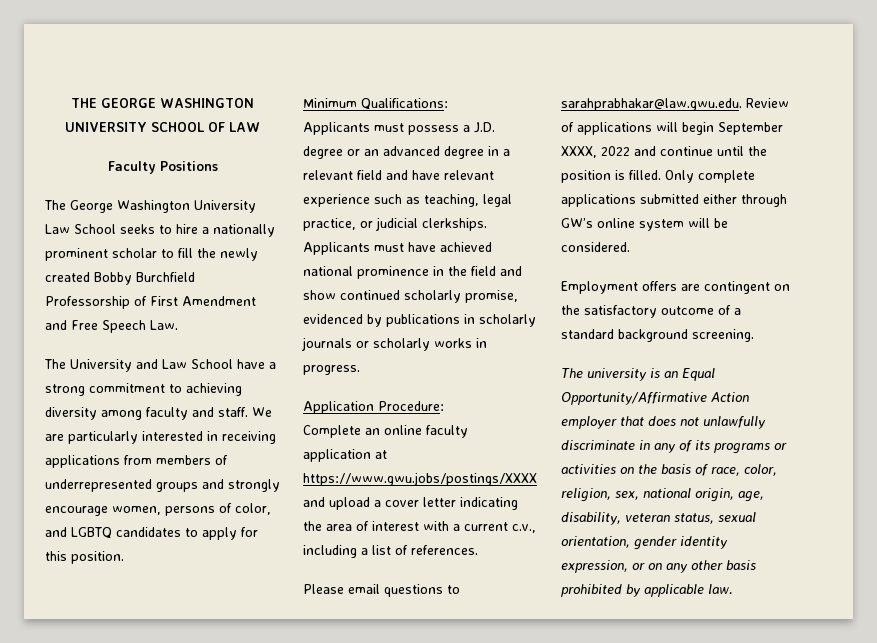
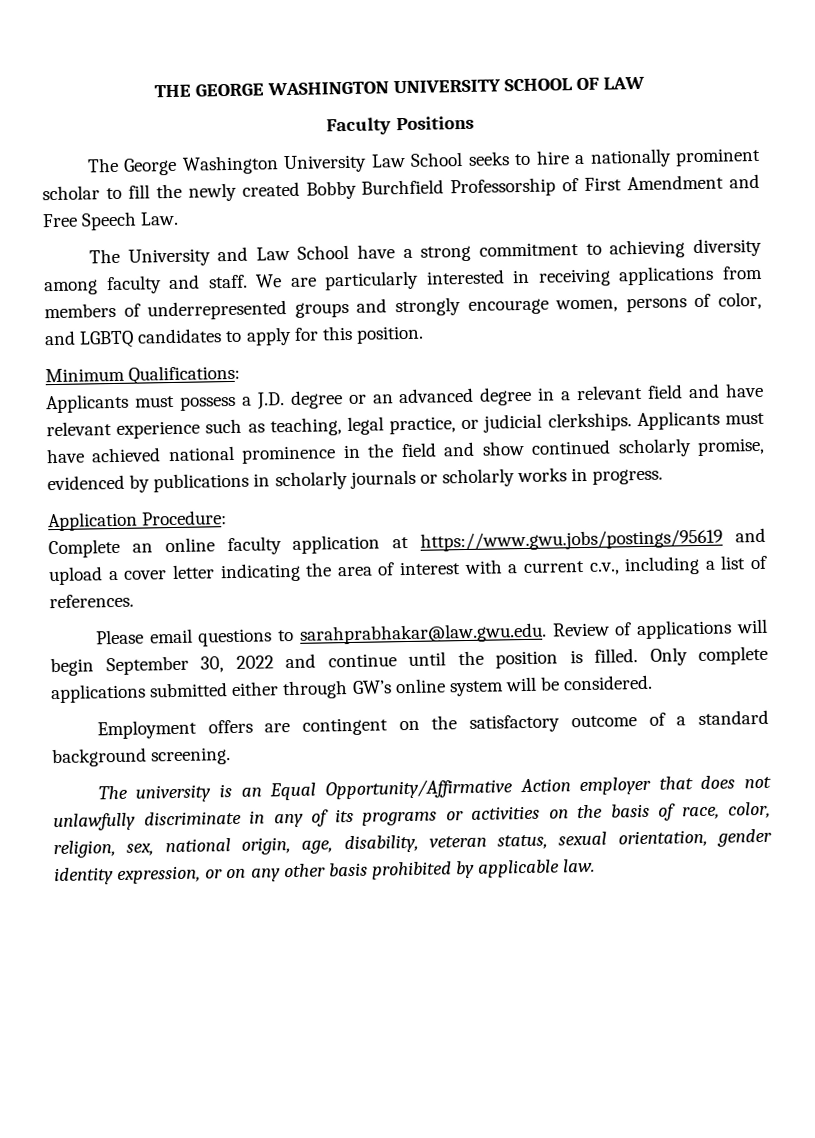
- Complete an online faculty application at https://www.gwu.jobs/postings/XXXX and upload a cover letter indicating the area of interest with a current c.v., including a list of references.
+ Complete an online faculty application at https://www.gwu.jobs/postings/95619 and upload a cover letter indicating the area of interest with a current c.v., including a list of references.
- Please email questions to sarahprabhakar@law.gwu.edu. Review of applications will begin September XXXX, 2022 and continue until the position is filled.
+ Please email questions to sarahprabhakar@law.gwu.edu. Review of applications will begin September 30, 2022 and continue until the position is filled.

